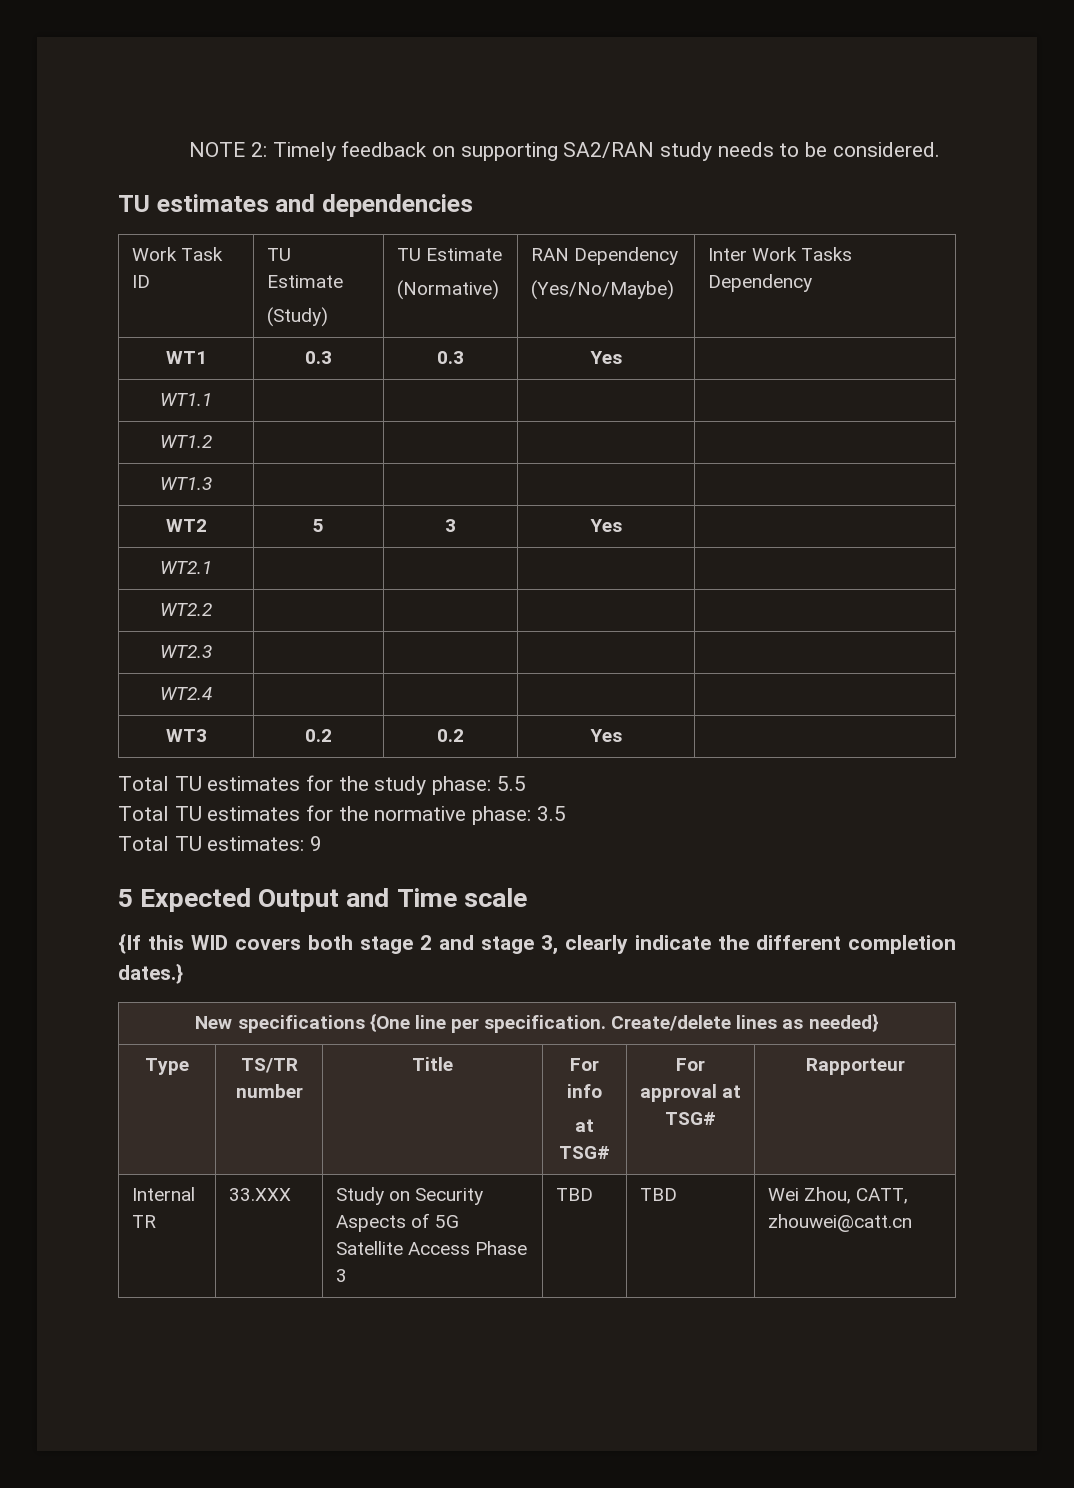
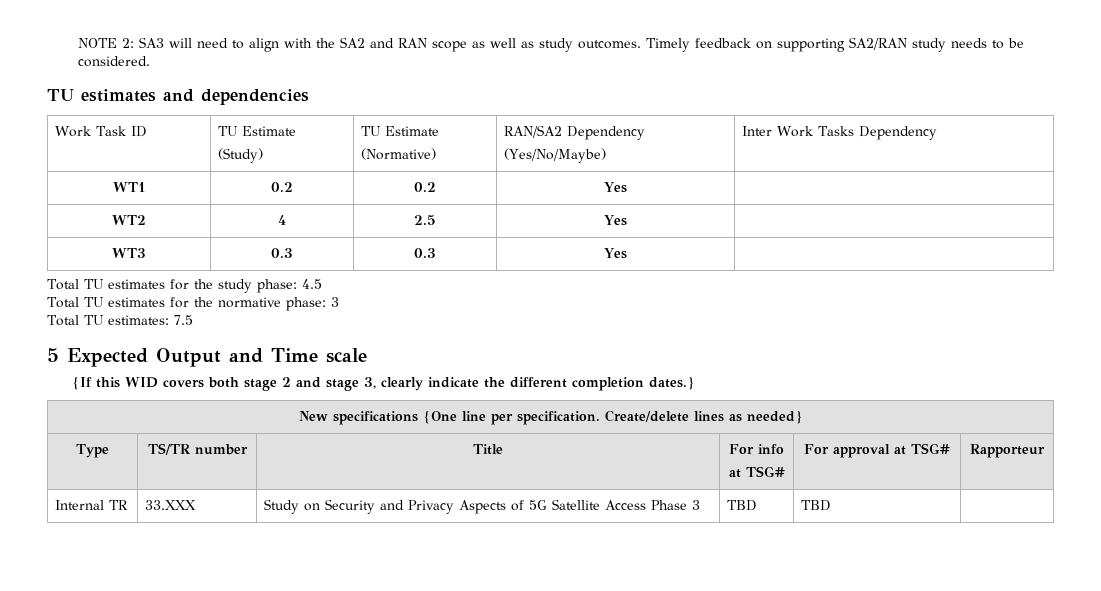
- NOTE 2: Timely feedback on supporting SA2/RAN study needs to be considered.
+ NOTE 2: SA3 will need to align with the SA2 and RAN scope as well as study outcomes. Timely feedback on supporting SA2/RAN study needs to be considered.
  Work Task ID | TU Estimate
  (Study) | TU Estimate
- (Normative) | RAN Dependency
+ (Normative) | RAN/SA2 Dependency
- WT1 | 0.3 | 0.3 | Yes |
- WT1.1 | | | |
- WT1.2 | | | |
- WT1.3 | | | |
+ WT1 | 0.2 | 0.2 | Yes |
- WT2 | 5 | 3 | Yes |
- WT2.1 | | | |
- WT2.2 | | | |
- WT2.3 | | | |
- WT2.4 | | | |
+ WT2 | 4 | 2.5 | Yes |
- WT3 | 0.2 | 0.2 | Yes |
+ WT3 | 0.3 | 0.3 | Yes |
- Total TU estimates for the study phase: 5.5
+ Total TU estimates for the study phase: 4.5
- Total TU estimates for the normative phase: 3.5
+ Total TU estimates for the normative phase: 3
- Total TU estimates: 9
+ Total TU estimates: 7.5
- Internal TR | 33.XXX | Study on Security Aspects of 5G Satellite Access Phase 3 | TBD | TBD | Wei Zhou, CATT, zhouwei@catt.cn
+ Internal TR | 33.XXX | Study on Security and Privacy Aspects of 5G Satellite Access Phase 3 | TBD | TBD |

